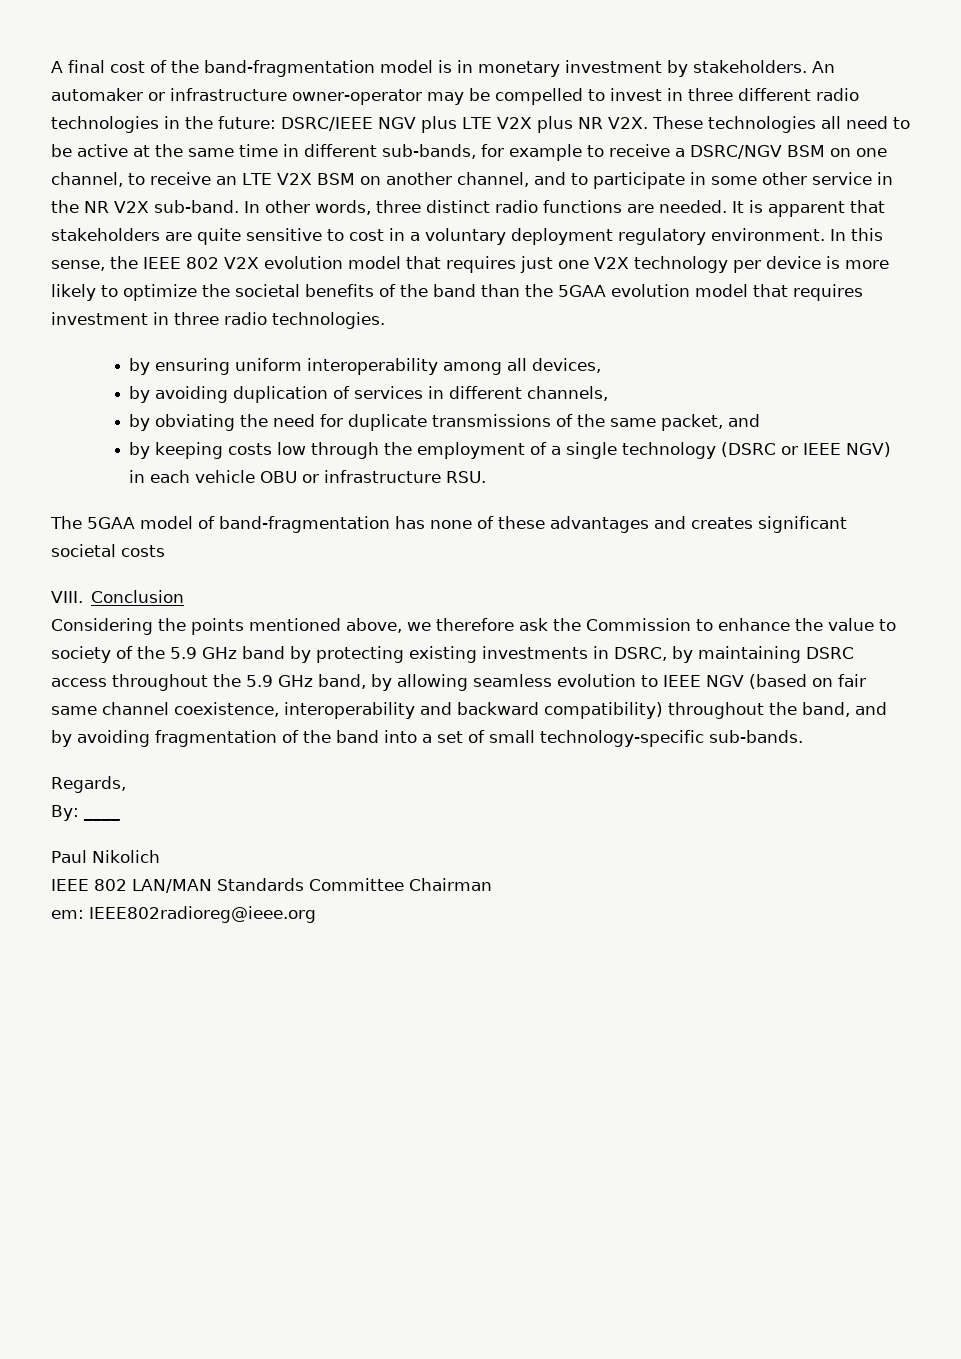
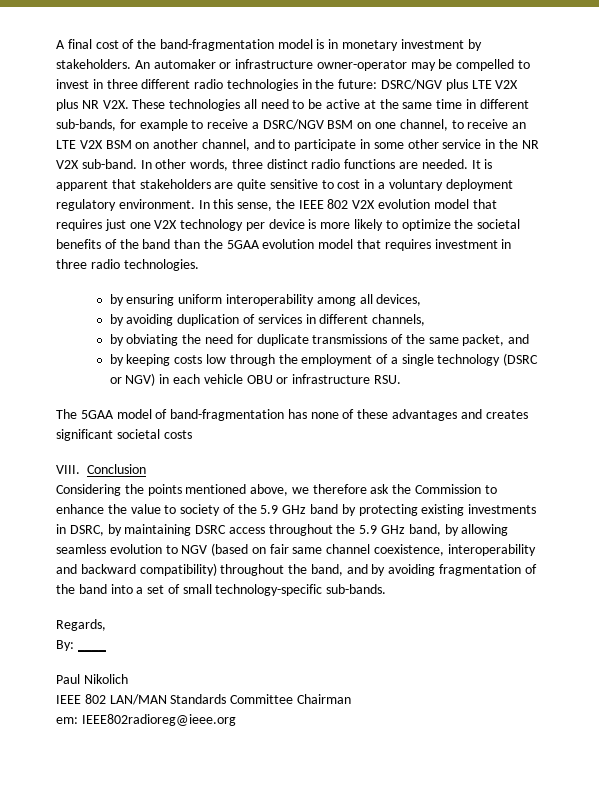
- DSRC/IEEE NGV plus LTE V2X plus NR V2X. These technologies all need to be active at the same time in different sub-bands, for example to receive a DSRC/NGV BSM on one channel, to receive an LTE V2X BSM on another channel, and to participate in some other service in the NR V2X sub-band.
+ DSRC/NGV plus LTE V2X plus NR V2X. These technologies all need to be active at the same time in different sub-bands, for example to receive a DSRC/NGV BSM on one channel, to receive an LTE V2X BSM on another channel, and to participate in some other service in the NR V2X sub-band.
- by keeping costs low through the employment of a single technology (DSRC or IEEE NGV) in each vehicle OBU or infrastructure RSU.
+ by keeping costs low through the employment of a single technology (DSRC or NGV) in each vehicle OBU or infrastructure RSU.
- Considering the points mentioned above, we therefore ask the Commission to enhance the value to society of the 5.9 GHz band by protecting existing investments in DSRC, by maintaining DSRC access throughout the 5.9 GHz band, by allowing seamless evolution to IEEE NGV (based on fair same channel coexistence, interoperability and backward compatibility) throughout the band, and by avoiding fragmentation of the band into a set of small technology-specific sub-bands.
+ Considering the points mentioned above, we therefore ask the Commission to enhance the value to society of the 5.9 GHz band by protecting existing investments in DSRC, by maintaining DSRC access throughout the 5.9 GHz band, by allowing seamless evolution to NGV (based on fair same channel coexistence, interoperability and backward compatibility) throughout the band, and by avoiding fragmentation of the band into a set of small technology-specific sub-bands.

